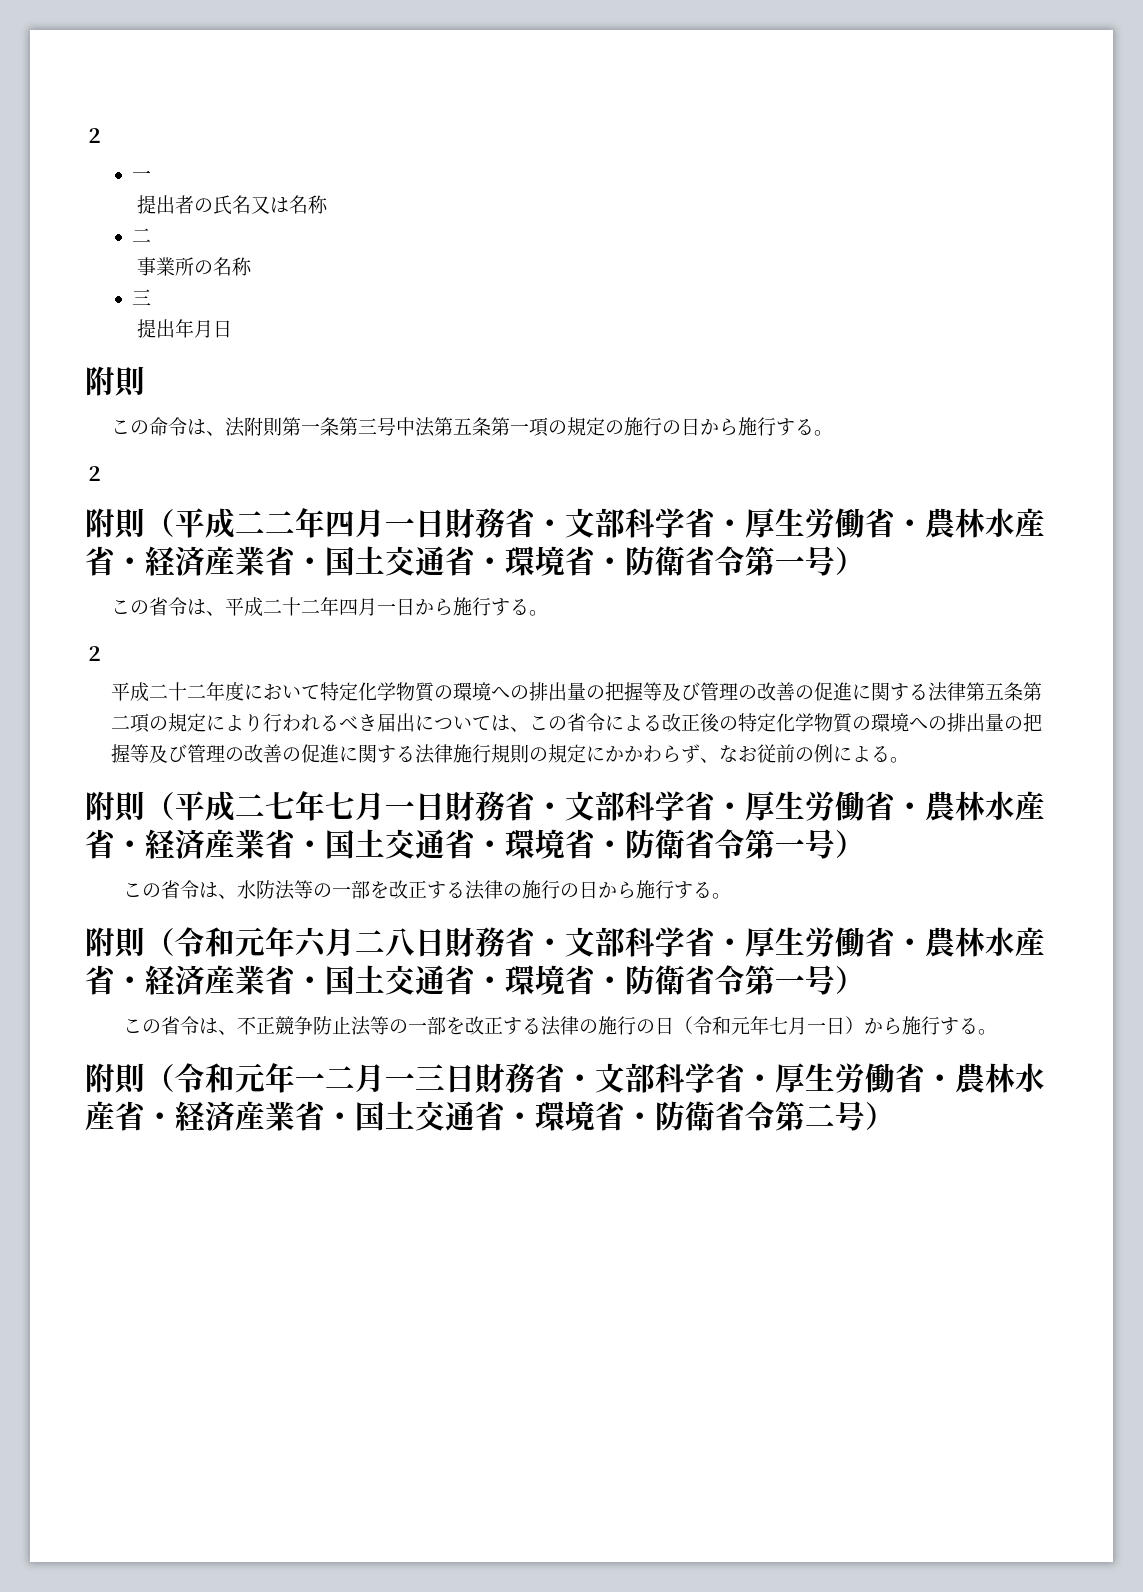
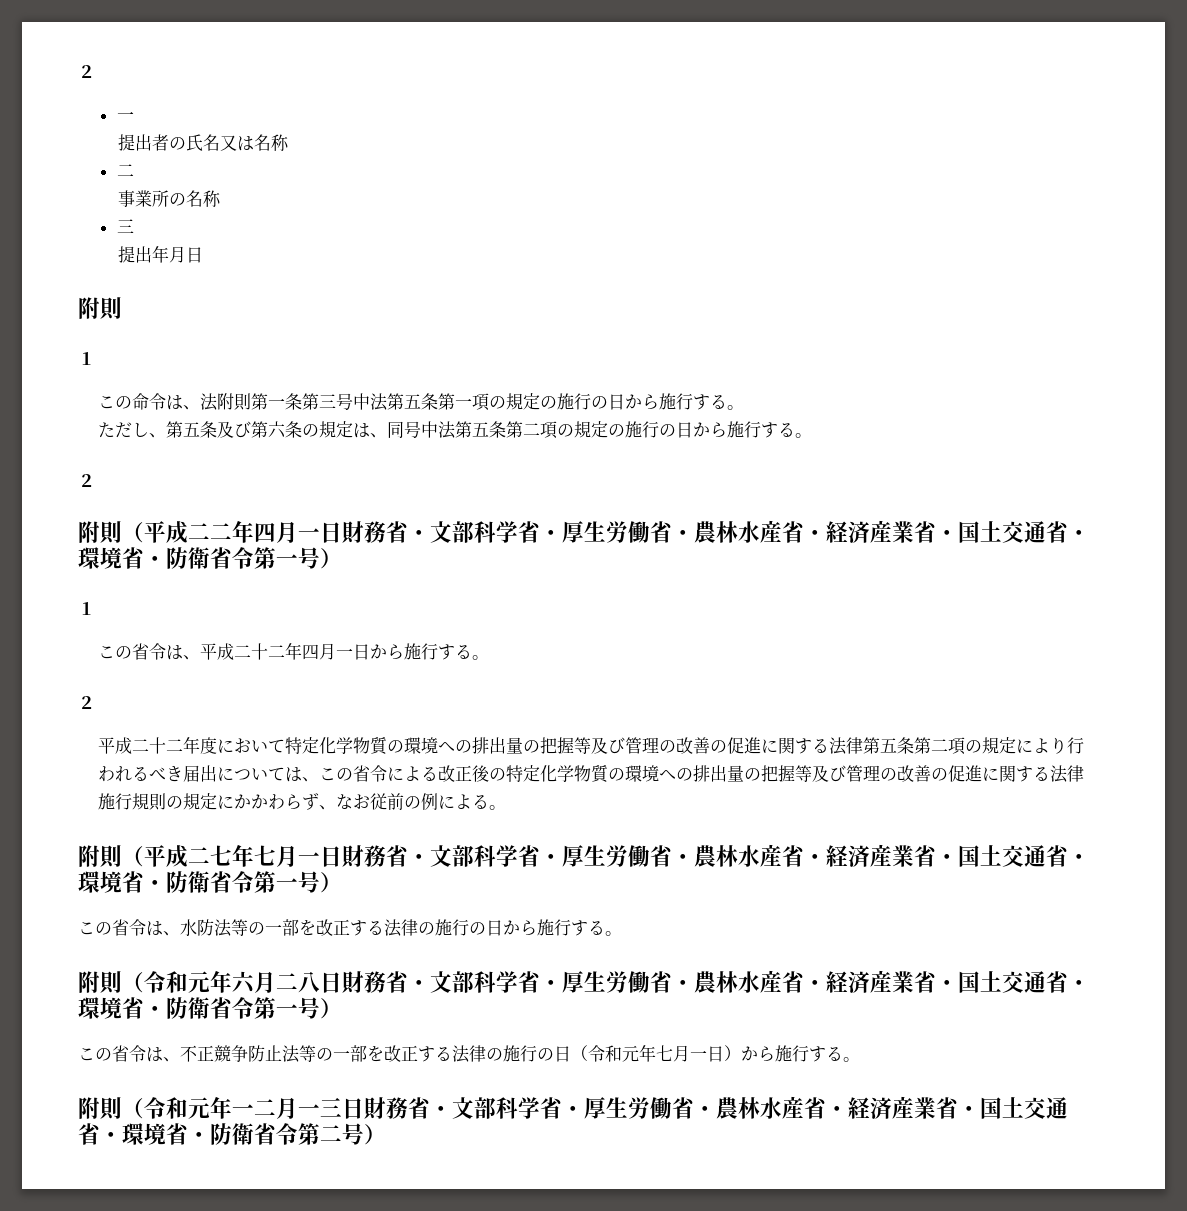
  提出年月日
  附則
+ １
+ ただし、第五条及び第六条の規定は、同号中法第五条第二項の規定の施行の日から施行する。
  附則（平成二二年四月一日財務省・文部科学省・厚生労働省・農林水産省・経済産業省・国土交通省・環境省・防衛省令第一号）
+ １

